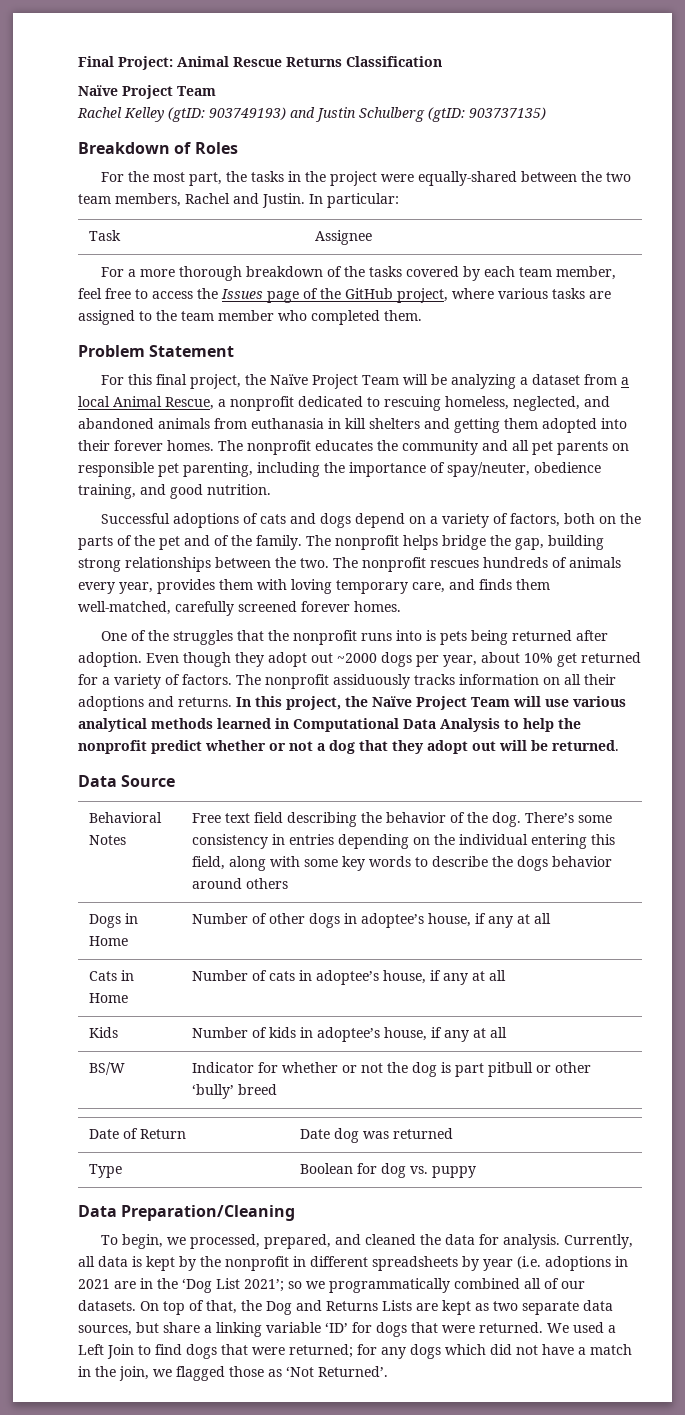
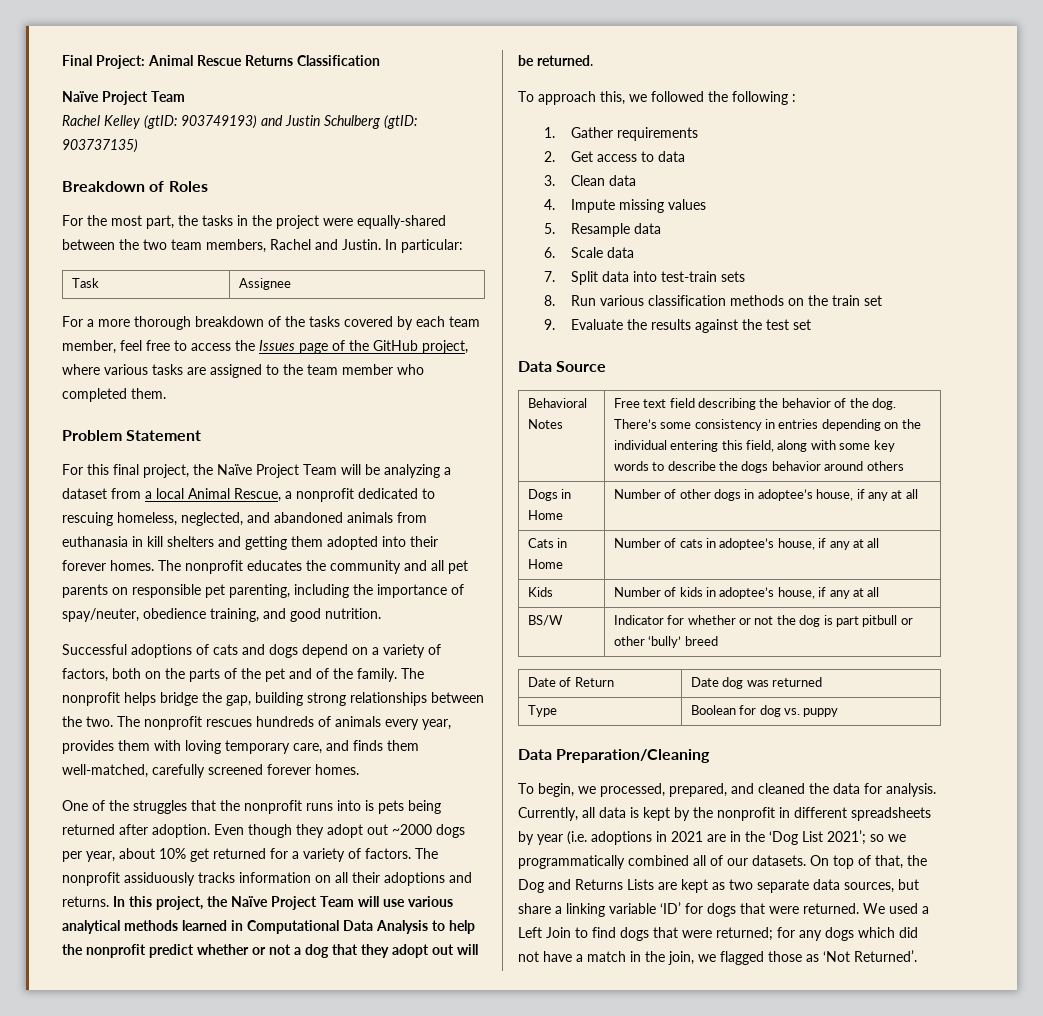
+ To approach this, we followed the following :
+ 1. Gather requirements
+ 2. Get access to data
+ 3. Clean data
+ 4. Impute missing values
+ 5. Resample data
+ 6. Scale data
+ 7. Split data into test-train sets
+ 8. Run various classification methods on the train set
+ 9. Evaluate the results against the test set

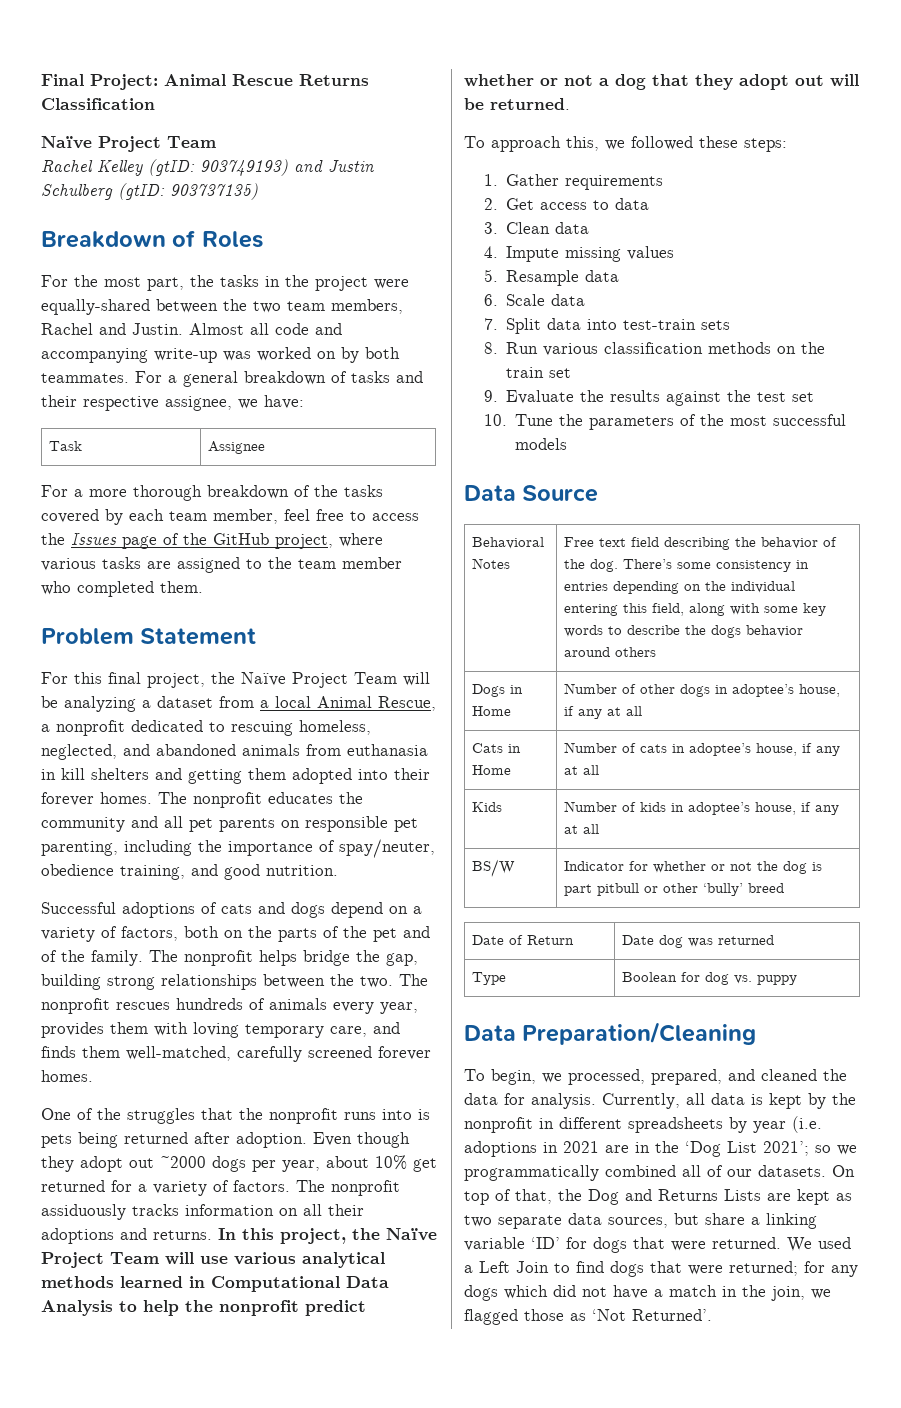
- In particular:
+ Almost all code and accompanying write-up was worked on by both teammates. For a general breakdown of tasks and their respective assignee, we have:
- To approach this, we followed the following :
+ To approach this, we followed these steps:
+ 10. Tune the parameters of the most successful models

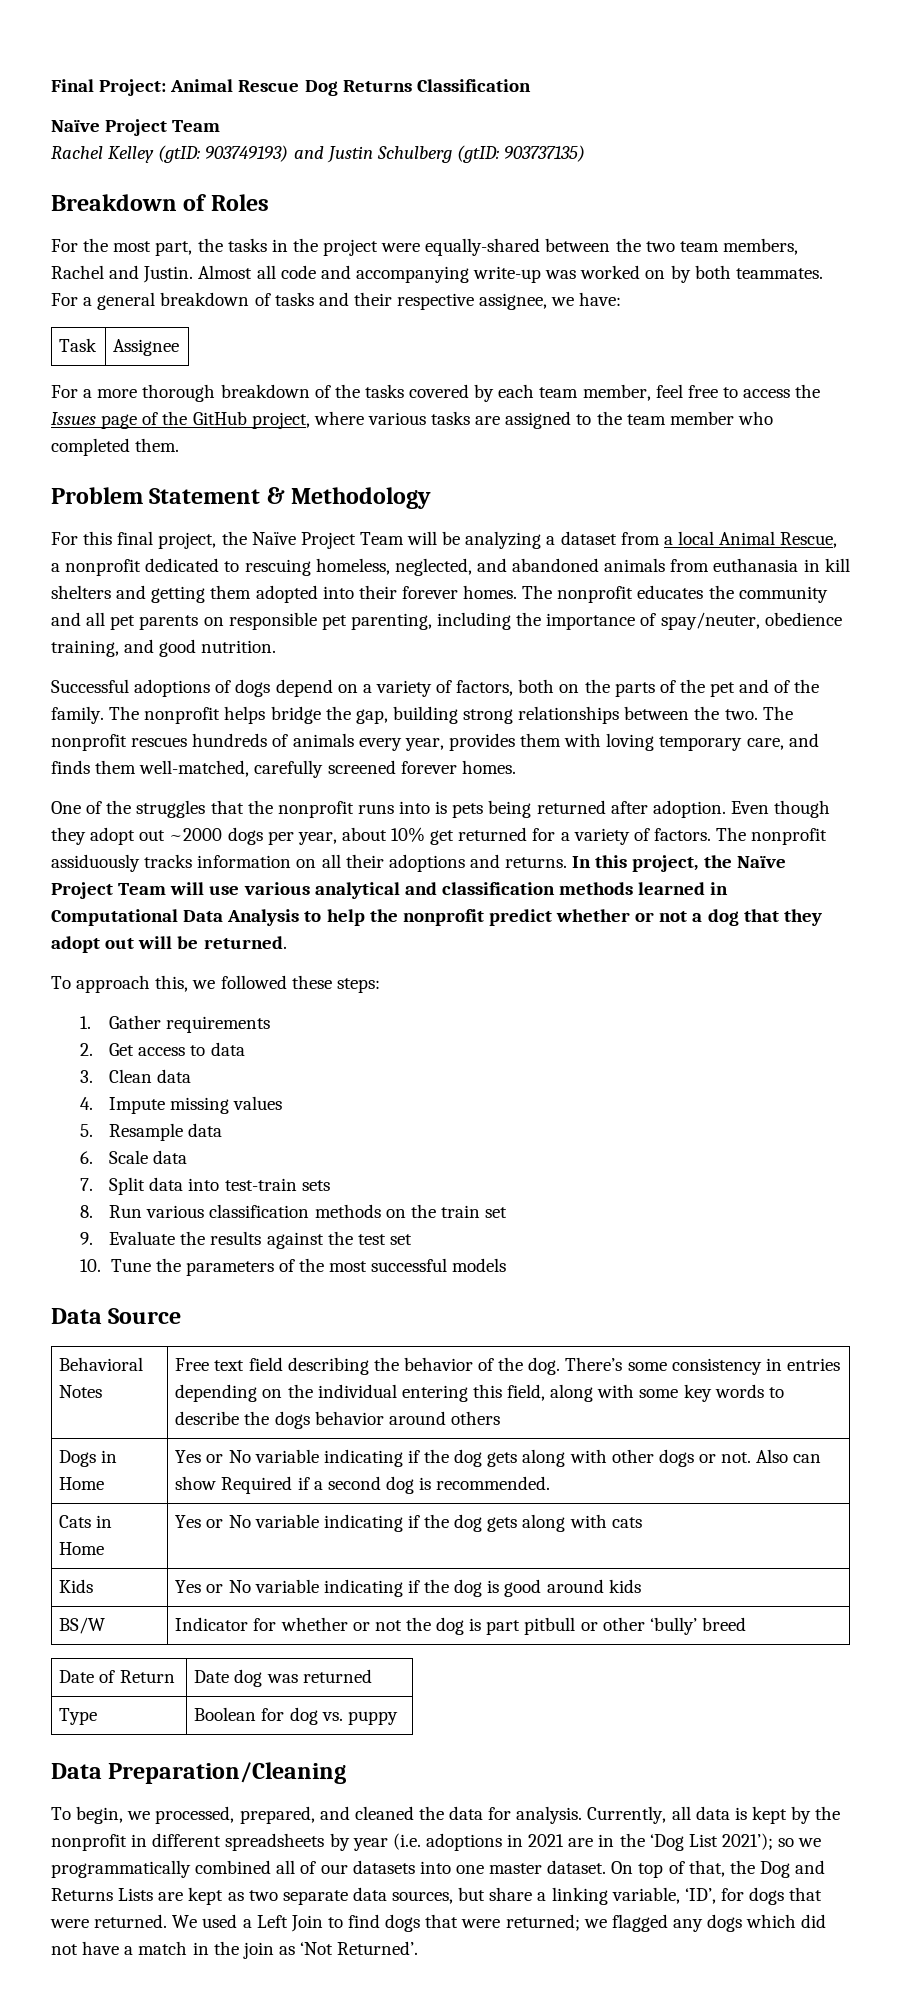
- Final Project: Animal Rescue Returns Classification
+ Final Project: Animal Rescue Dog Returns Classification
- Problem Statement
+ Problem Statement & Methodology
- Successful adoptions of cats and dogs depend on a variety of factors, both on the parts of the pet and of the family.
+ Successful adoptions of dogs depend on a variety of factors, both on the parts of the pet and of the family.
- In this project, the Naïve Project Team will use various analytical methods learned in Computational Data Analysis to help the nonprofit predict whether or not a dog that they adopt out will be returned.
+ In this project, the Naïve Project Team will use various analytical and classification methods learned in Computational Data Analysis to help the nonprofit predict whether or not a dog that they adopt out will be returned.
- Dogs in Home | Number of other dogs in adoptee’s house, if any at all
- Cats in Home | Number of cats in adoptee’s house, if any at all
- Kids | Number of kids in adoptee’s house, if any at all
+ Dogs in Home | Yes or No variable indicating if the dog gets along with other dogs or not. Also can show Required if a second dog is recommended.
+ Cats in Home | Yes or No variable indicating if the dog gets along with cats
+ Kids | Yes or No variable indicating if the dog is good around kids
- Currently, all data is kept by the nonprofit in different spreadsheets by year (i.e. adoptions in 2021 are in the ‘Dog List 2021’; so we programmatically combined all of our datasets.
+ Currently, all data is kept by the nonprofit in different spreadsheets by year (i.e. adoptions in 2021 are in the ‘Dog List 2021’); so we programmatically combined all of our datasets into one master dataset.
- On top of that, the Dog and Returns Lists are kept as two separate data sources, but share a linking variable ‘ID’ for dogs that were returned.
+ On top of that, the Dog and Returns Lists are kept as two separate data sources, but share a linking variable, ‘ID’, for dogs that were returned.
- We used a Left Join to find dogs that were returned; for any dogs which did not have a match in the join, we flagged those as ‘Not Returned’.
+ We used a Left Join to find dogs that were returned; we flagged any dogs which did not have a match in the join as ‘Not Returned’.

